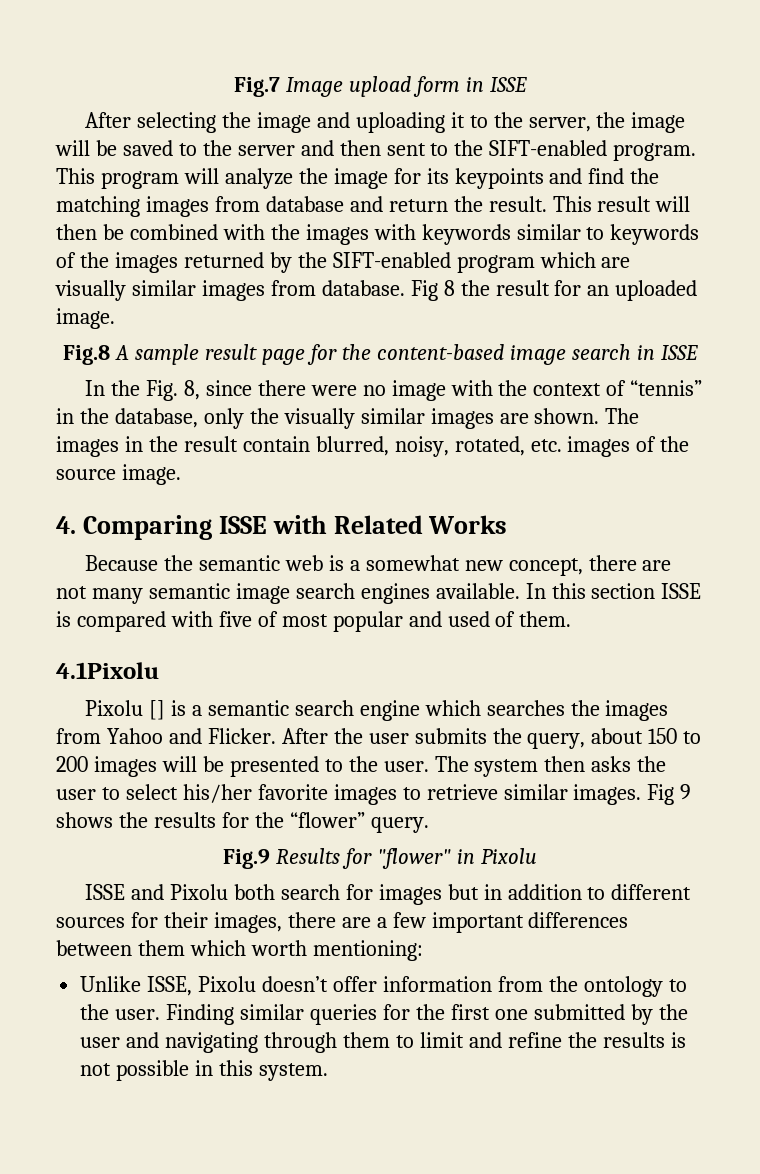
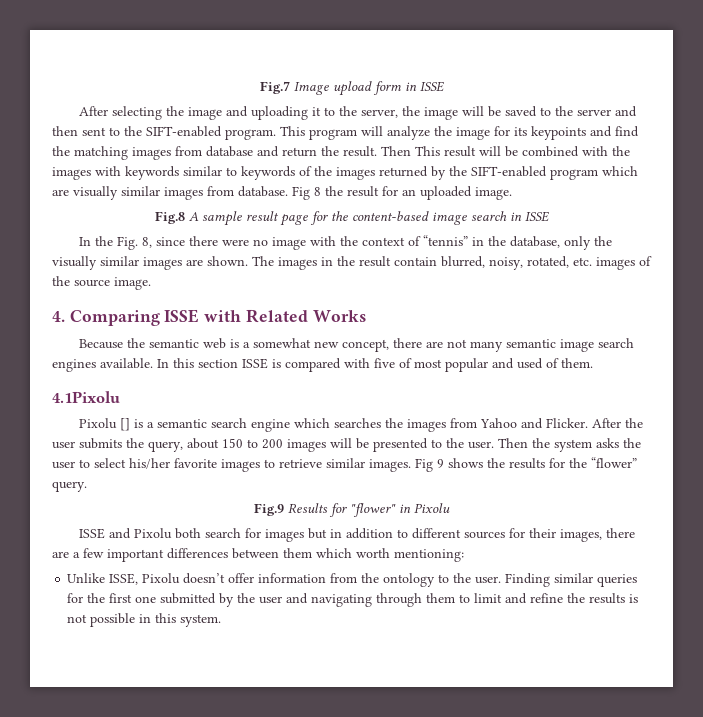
- This result will then be combined with the images with keywords similar to keywords of the images returned by the SIFT-enabled program which are visually similar images from database.
+ Then This result will be combined with the images with keywords similar to keywords of the images returned by the SIFT-enabled program which are visually similar images from database.
- The system then asks the user to select his/her favorite images to retrieve similar images.
+ Then the system asks the user to select his/her favorite images to retrieve similar images.

